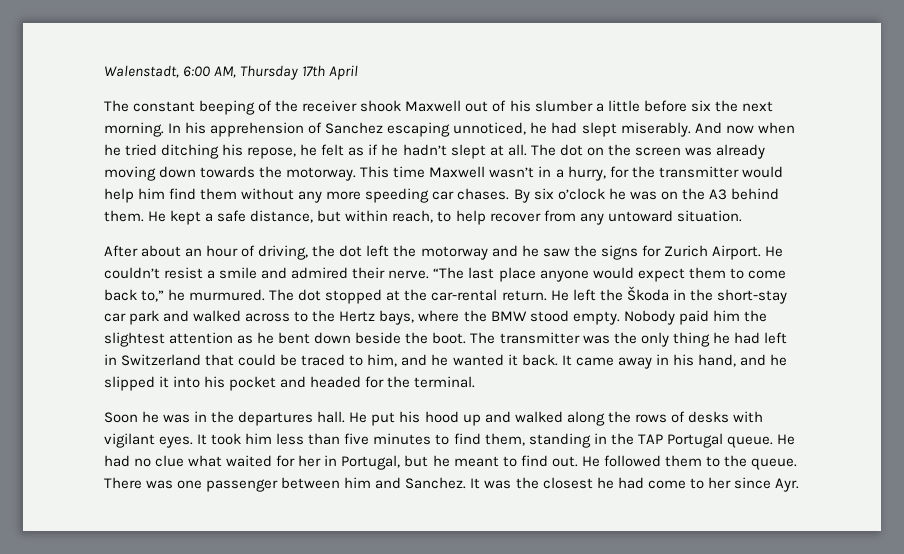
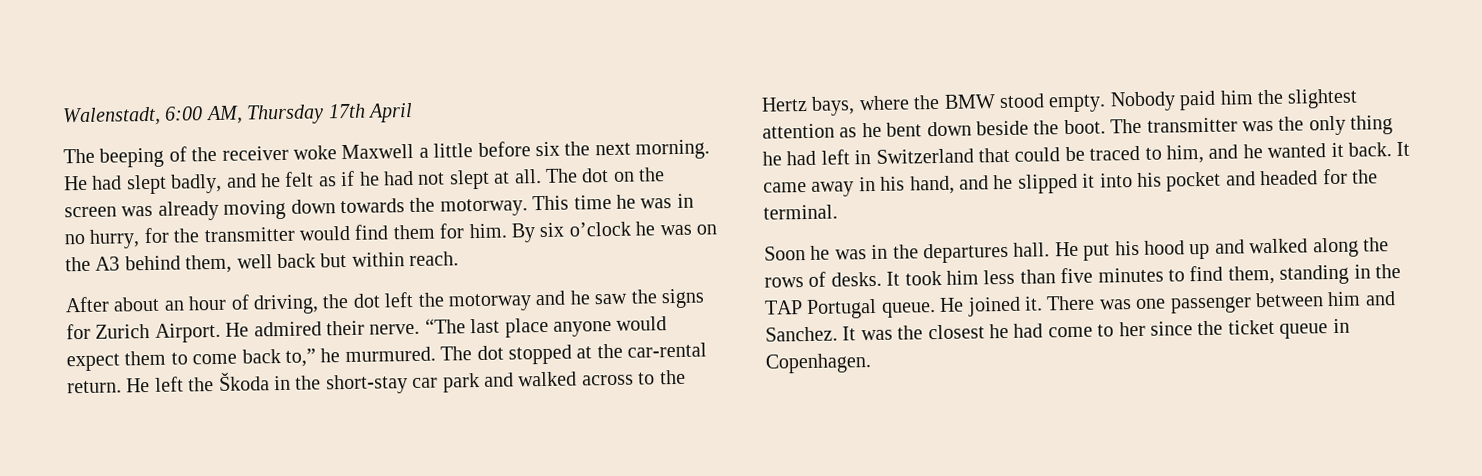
- The constant beeping of the receiver shook Maxwell out of his slumber a little before six the next morning.
+ The beeping of the receiver woke Maxwell a little before six the next morning.
- In his apprehension of Sanchez escaping unnoticed, he had slept miserably. And now when he tried ditching his repose, he felt as if he hadn’t slept at all.
+ He had slept badly, and he felt as if he had not slept at all.
- This time Maxwell wasn’t in a hurry, for the transmitter would help him find them without any more speeding car chases.
+ This time he was in no hurry, for the transmitter would find them for him.
- By six o’clock he was on the A3 behind them. He kept a safe distance, but within reach, to help recover from any untoward situation.
+ By six o’clock he was on the A3 behind them, well back but within reach.
- He couldn’t resist a smile and admired their nerve.
+ He admired their nerve.
- He put his hood up and walked along the rows of desks with vigilant eyes.
+ He put his hood up and walked along the rows of desks.
- He had no clue what waited for her in Portugal, but he meant to find out. He followed them to the queue.
+ He joined it.
- It was the closest he had come to her since Ayr.
+ It was the closest he had come to her since the ticket queue in Copenhagen.

